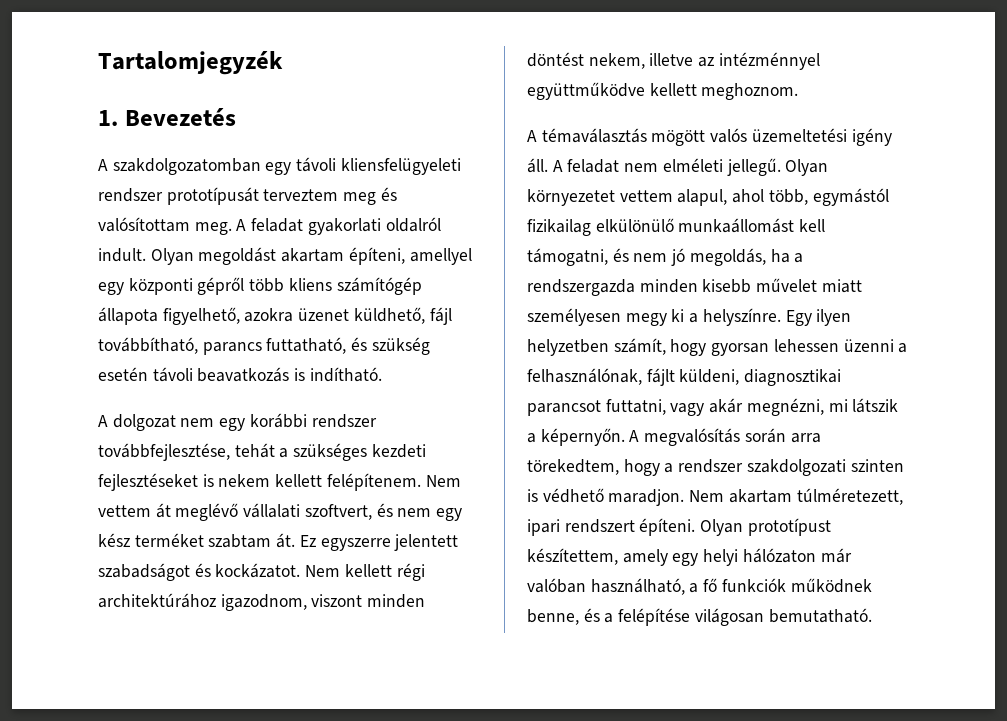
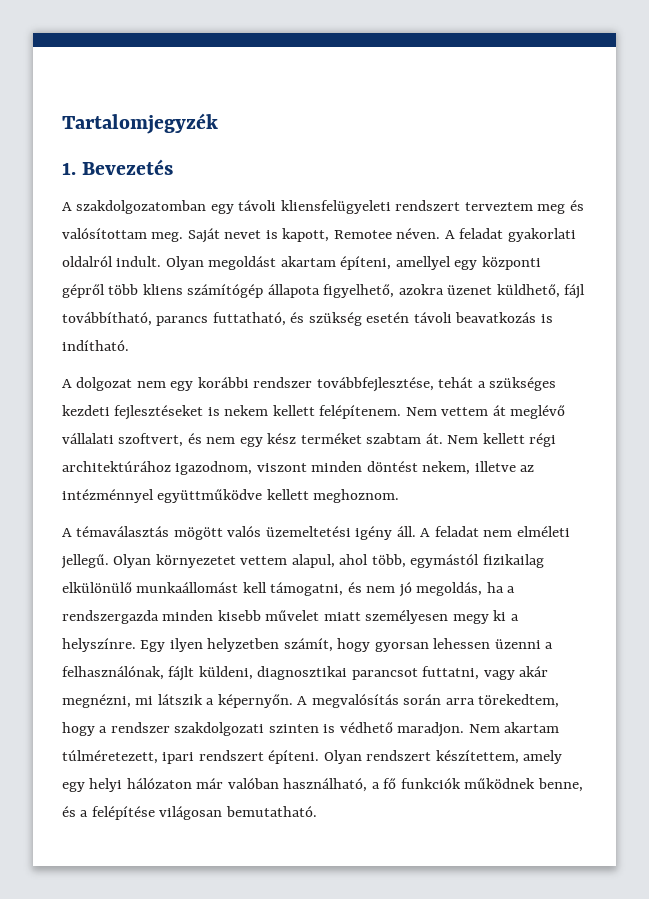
- A szakdolgozatomban egy távoli kliensfelügyeleti rendszer prototípusát terveztem meg és valósítottam meg.
+ A szakdolgozatomban egy távoli kliensfelügyeleti rendszert terveztem meg és valósítottam meg.
+ Saját nevet is kapott, Remotee néven.
- Ez egyszerre jelentett szabadságot és kockázatot.
- Olyan prototípust készítettem, amely egy helyi hálózaton már valóban használható, a fő funkciók működnek benne, és a felépítése világosan bemutatható.
+ Olyan rendszert készítettem, amely egy helyi hálózaton már valóban használható, a fő funkciók működnek benne, és a felépítése világosan bemutatható.

